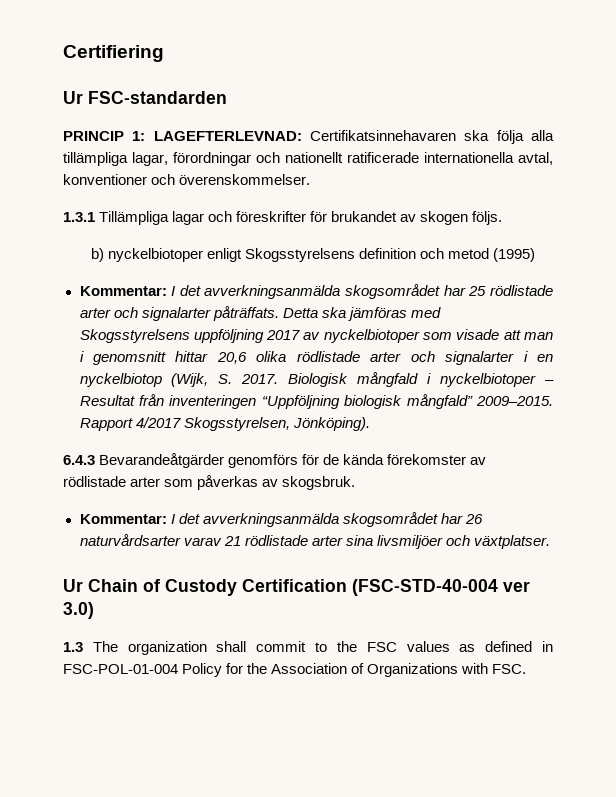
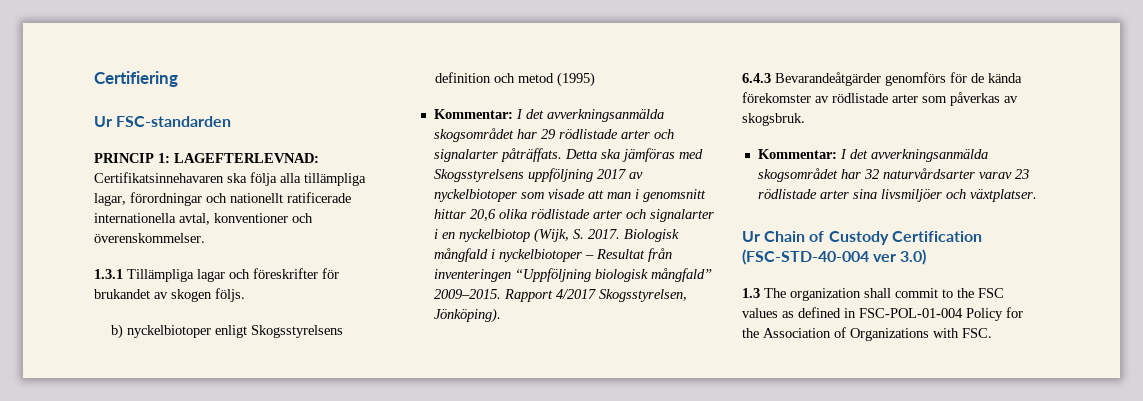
- Kommentar: I det avverkningsanmälda skogsområdet har 25 rödlistade arter och signalarter påträffats.
+ Kommentar: I det avverkningsanmälda skogsområdet har 29 rödlistade arter och signalarter påträffats.
- Kommentar: I det avverkningsanmälda skogsområdet har 26 naturvårdsarter varav 21 rödlistade arter sina livsmiljöer och växtplatser.
+ Kommentar: I det avverkningsanmälda skogsområdet har 32 naturvårdsarter varav 23 rödlistade arter sina livsmiljöer och växtplatser.

